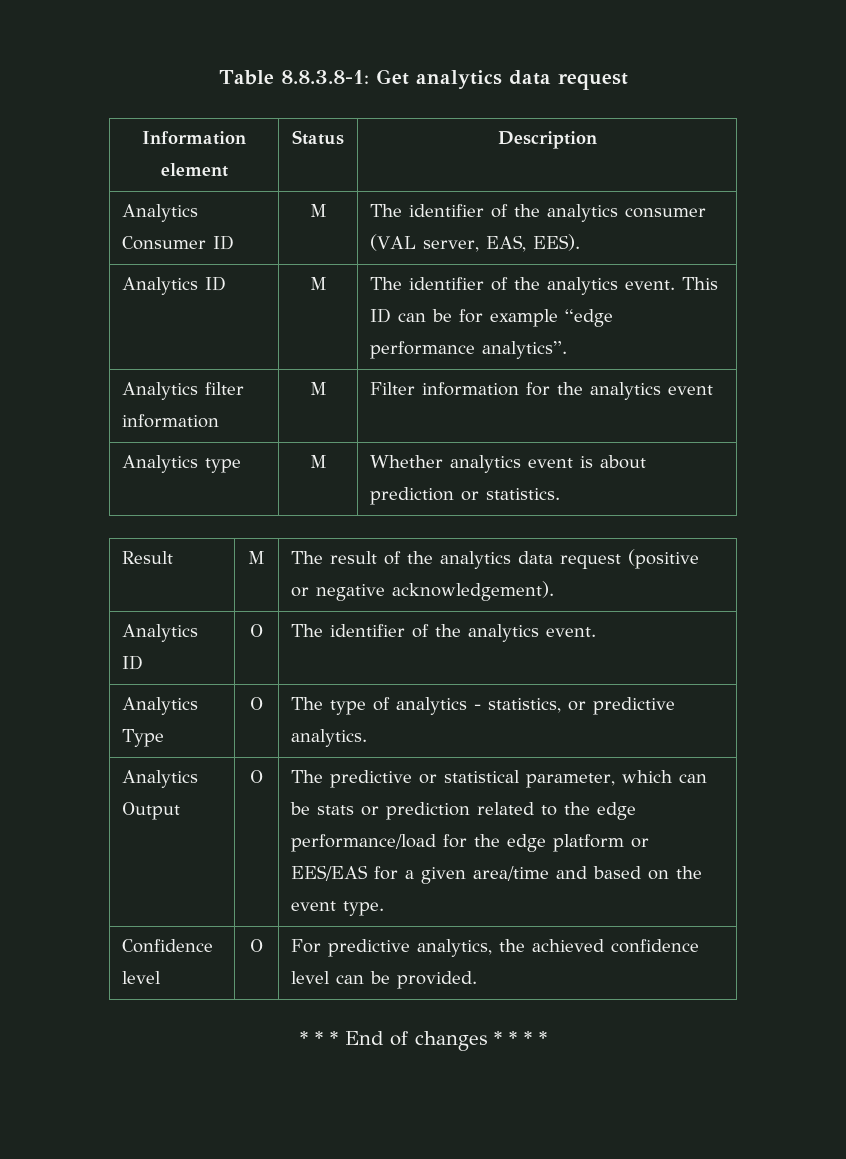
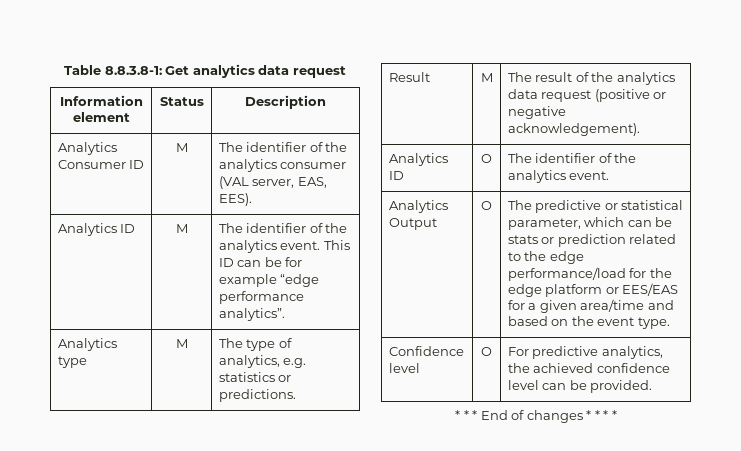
- Analytics filter information | M | Filter information for the analytics event
- Analytics type | M | Whether analytics event is about prediction or statistics.
+ Analytics type | M | The type of analytics, e.g. statistics or predictions.
- Analytics Type | O | The type of analytics - statistics, or predictive analytics.

